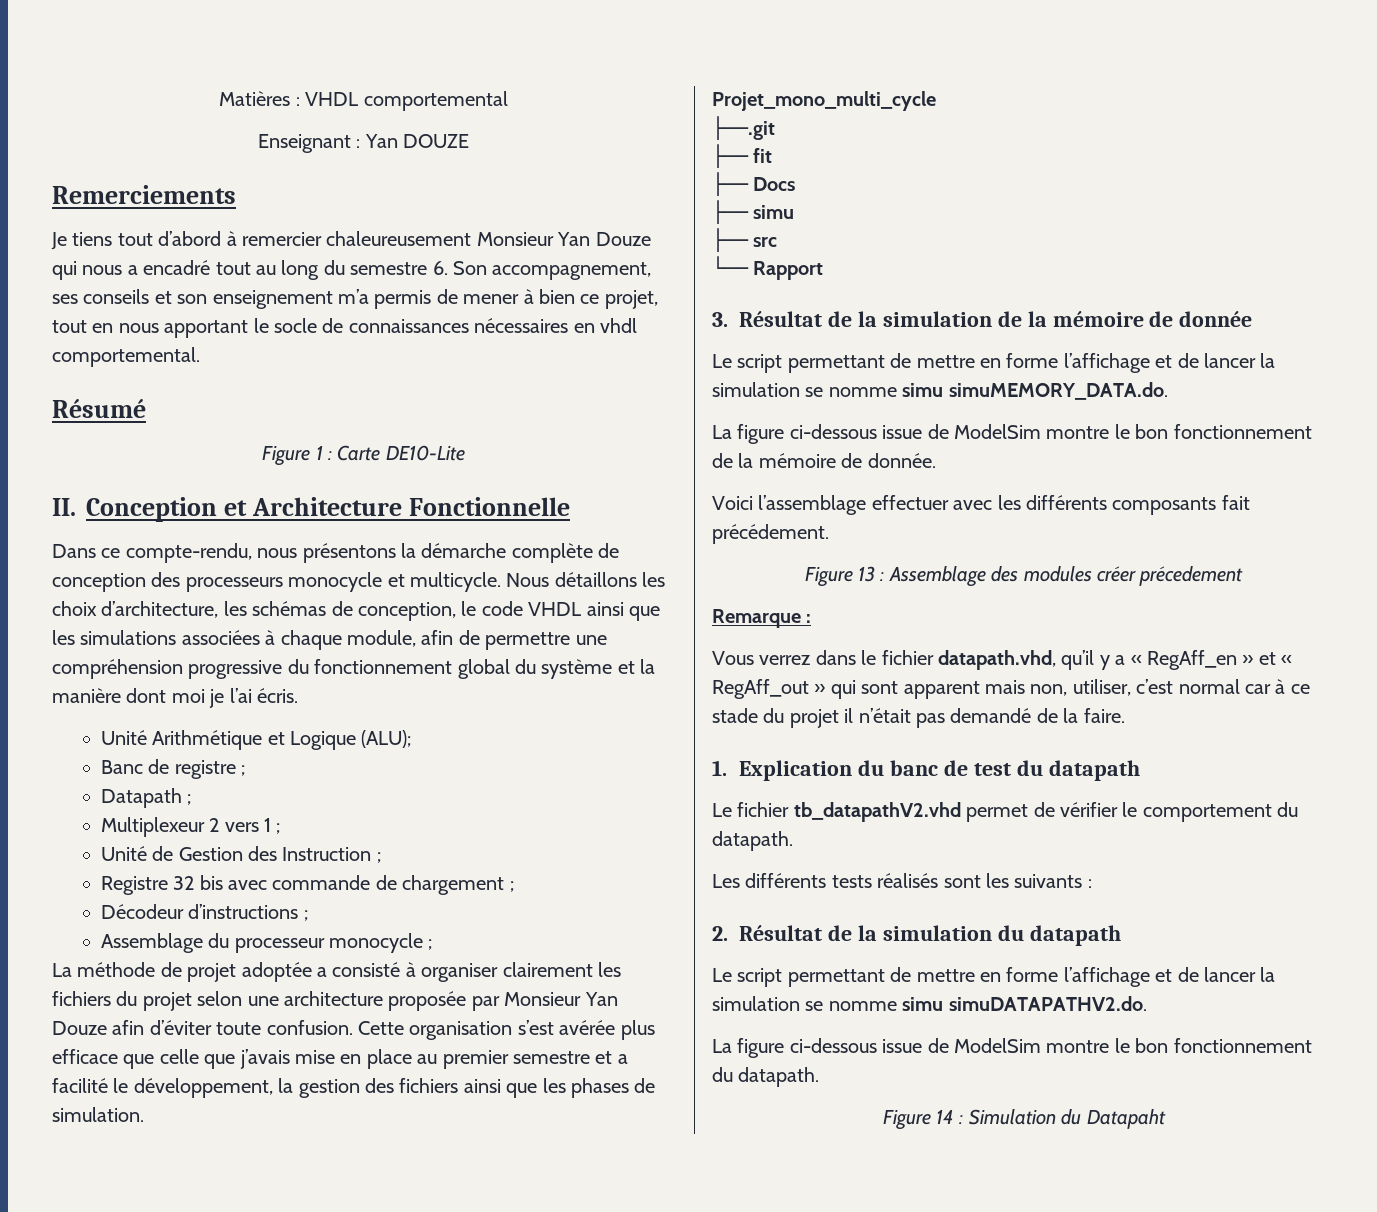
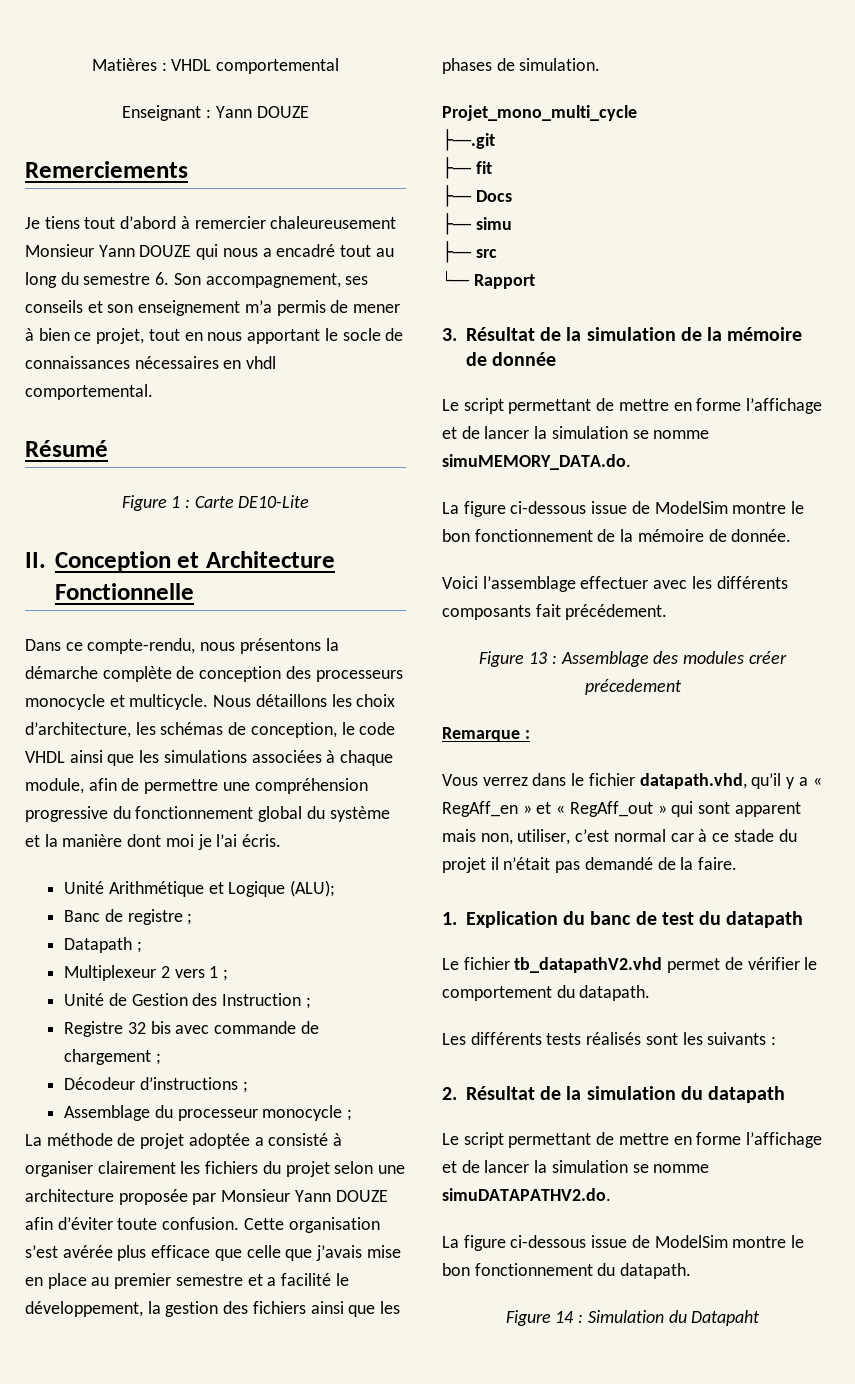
- Enseignant : Yan DOUZE
+ Enseignant : Yann DOUZE
- Je tiens tout d’abord à remercier chaleureusement Monsieur Yan Douze qui nous a encadré tout au long du semestre 6. Son accompagnement, ses conseils et son enseignement m’a permis de mener à bien ce projet, tout en nous apportant le socle de connaissances nécessaires en vhdl comportemental.
+ Je tiens tout d’abord à remercier chaleureusement Monsieur Yann DOUZE qui nous a encadré tout au long du semestre 6. Son accompagnement, ses conseils et son enseignement m’a permis de mener à bien ce projet, tout en nous apportant le socle de connaissances nécessaires en vhdl comportemental.
- La méthode de projet adoptée a consisté à organiser clairement les fichiers du projet selon une architecture proposée par Monsieur Yan Douze afin d’éviter toute confusion.
+ La méthode de projet adoptée a consisté à organiser clairement les fichiers du projet selon une architecture proposée par Monsieur Yann DOUZE afin d’éviter toute confusion.
- Le script permettant de mettre en forme l’affichage et de lancer la simulation se nomme simu simuMEMORY_DATA.do.
+ Le script permettant de mettre en forme l’affichage et de lancer la simulation se nomme simuMEMORY_DATA.do.
- Le script permettant de mettre en forme l’affichage et de lancer la simulation se nomme simu simuDATAPATHV2.do.
+ Le script permettant de mettre en forme l’affichage et de lancer la simulation se nomme simuDATAPATHV2.do.

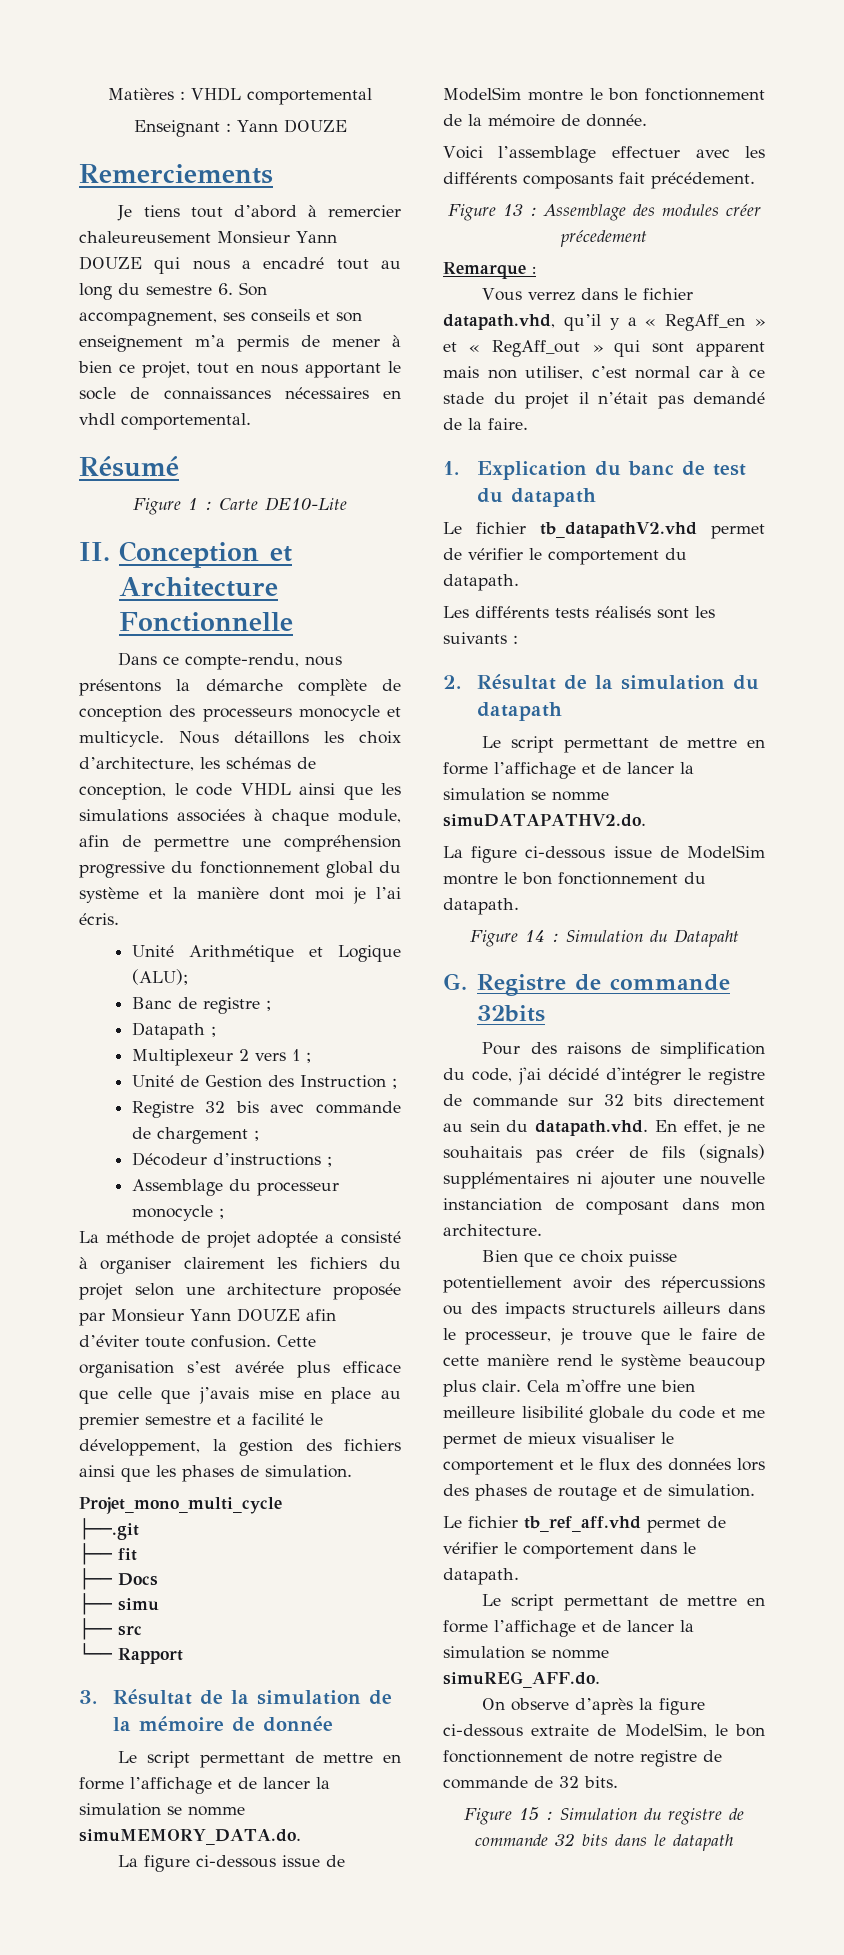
- Vous verrez dans le fichier datapath.vhd, qu’il y a « RegAff_en » et « RegAff_out » qui sont apparent mais non, utiliser, c’est normal car à ce stade du projet il n’était pas demandé de la faire.
+ Vous verrez dans le fichier datapath.vhd, qu’il y a « RegAff_en » et « RegAff_out » qui sont apparent mais non utiliser, c’est normal car à ce stade du projet il n’était pas demandé de la faire.
+ G. Registre de commande 32bits
+ Pour des raisons de simplification du code, j'ai décidé d'intégrer le registre de commande sur 32 bits directement au sein du datapath.vhd. En effet, je ne souhaitais pas créer de fils (signals) supplémentaires ni ajouter une nouvelle instanciation de composant dans mon architecture.
+ Bien que ce choix puisse potentiellement avoir des répercussions ou des impacts structurels ailleurs dans le processeur, je trouve que le faire de cette manière rend le système beaucoup plus clair. Cela m'offre une bien meilleure lisibilité globale du code et me permet de mieux visualiser le comportement et le flux des données lors des phases de routage et de simulation.
+ Le fichier tb_ref_aff.vhd permet de vérifier le comportement dans le datapath.
+ Le script permettant de mettre en forme l’affichage et de lancer la simulation se nomme simuREG_AFF.do.
+ On observe d’après la figure ci-dessous extraite de ModelSim, le bon fonctionnement de notre registre de commande de 32 bits.
+ Figure 15 : Simulation du registre de commande 32 bits dans le datapath

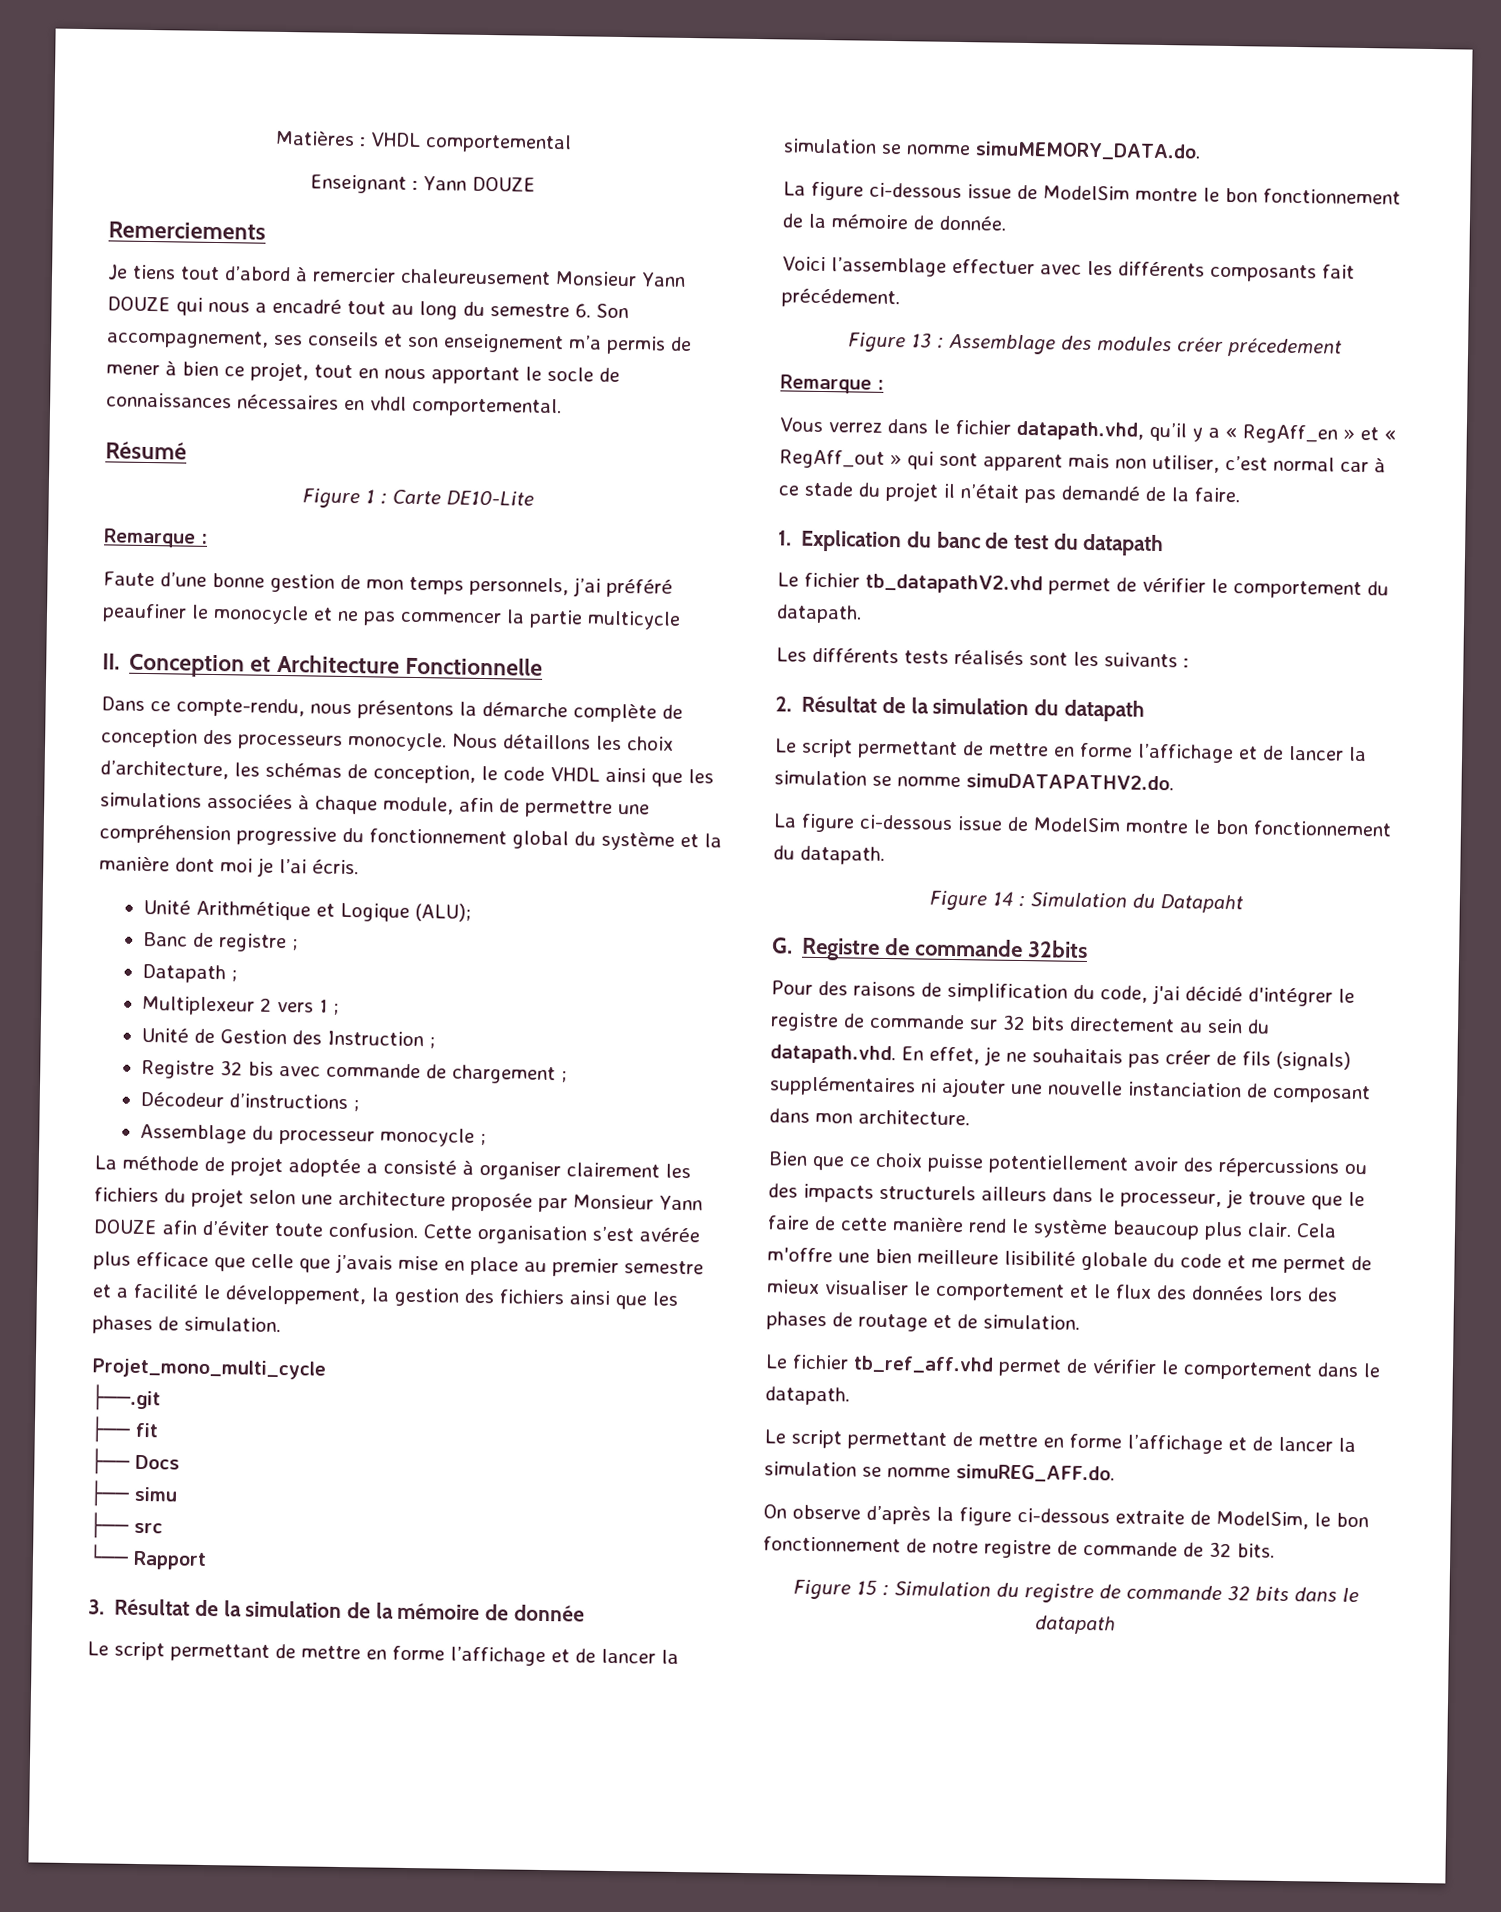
  Figure 1 : Carte DE10-Lite
+ Remarque :
+ Faute d’une bonne gestion de mon temps personnels, j’ai préféré peaufiner le monocycle et ne pas commencer la partie multicycle
- Dans ce compte-rendu, nous présentons la démarche complète de conception des processeurs monocycle et multicycle.
+ Dans ce compte-rendu, nous présentons la démarche complète de conception des processeurs monocycle.

